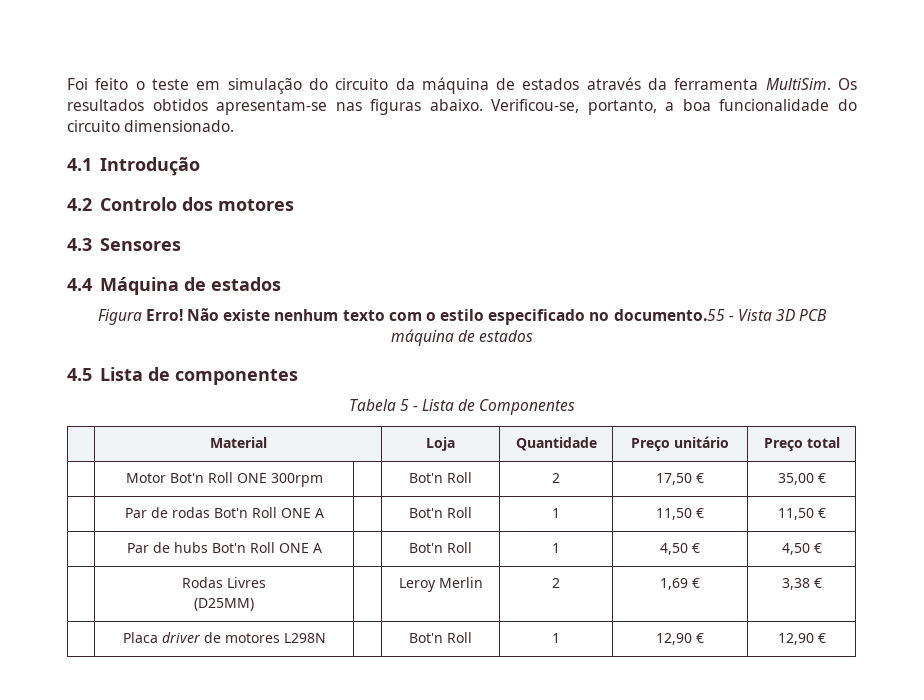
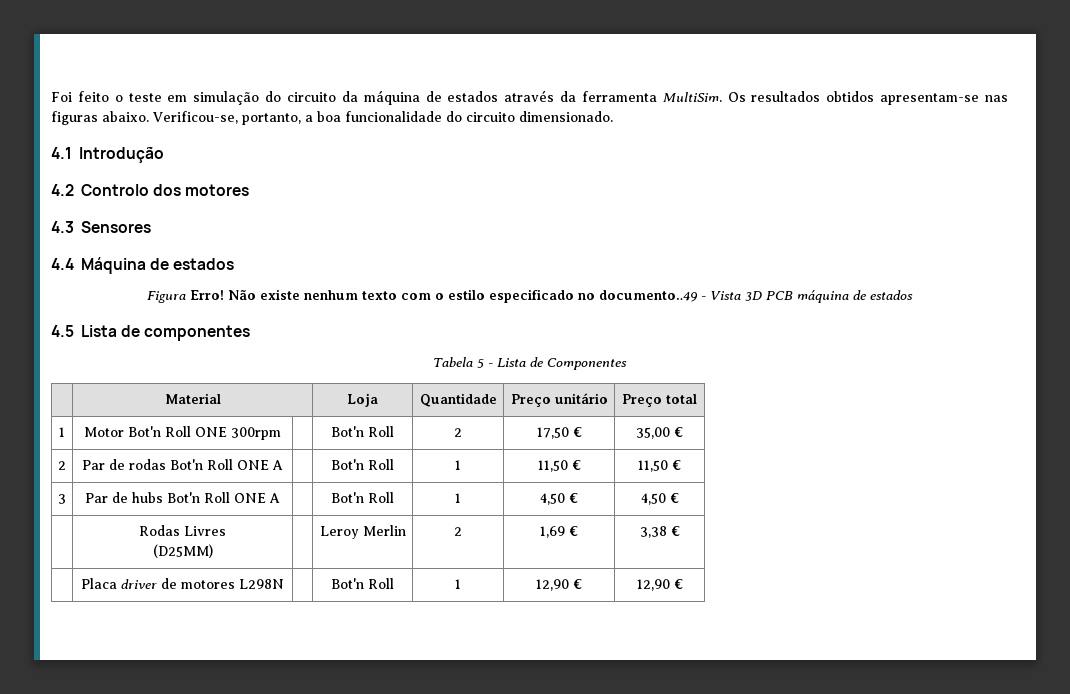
- Não existe nenhum texto com o estilo especificado no documento.55 - Vista 3D PCB máquina de estados
+ Não existe nenhum texto com o estilo especificado no documento..49 - Vista 3D PCB máquina de estados
- | Motor Bot'n Roll ONE 300rpm | | Bot'n Roll | 2 | 17,50 € | 35,00 €
+ 1 | Motor Bot'n Roll ONE 300rpm | | Bot'n Roll | 2 | 17,50 € | 35,00 €
- | Par de rodas Bot'n Roll ONE A | | Bot'n Roll | 1 | 11,50 € | 11,50 €
+ 2 | Par de rodas Bot'n Roll ONE A | | Bot'n Roll | 1 | 11,50 € | 11,50 €
- | Par de hubs Bot'n Roll ONE A | | Bot'n Roll | 1 | 4,50 € | 4,50 €
+ 3 | Par de hubs Bot'n Roll ONE A | | Bot'n Roll | 1 | 4,50 € | 4,50 €

